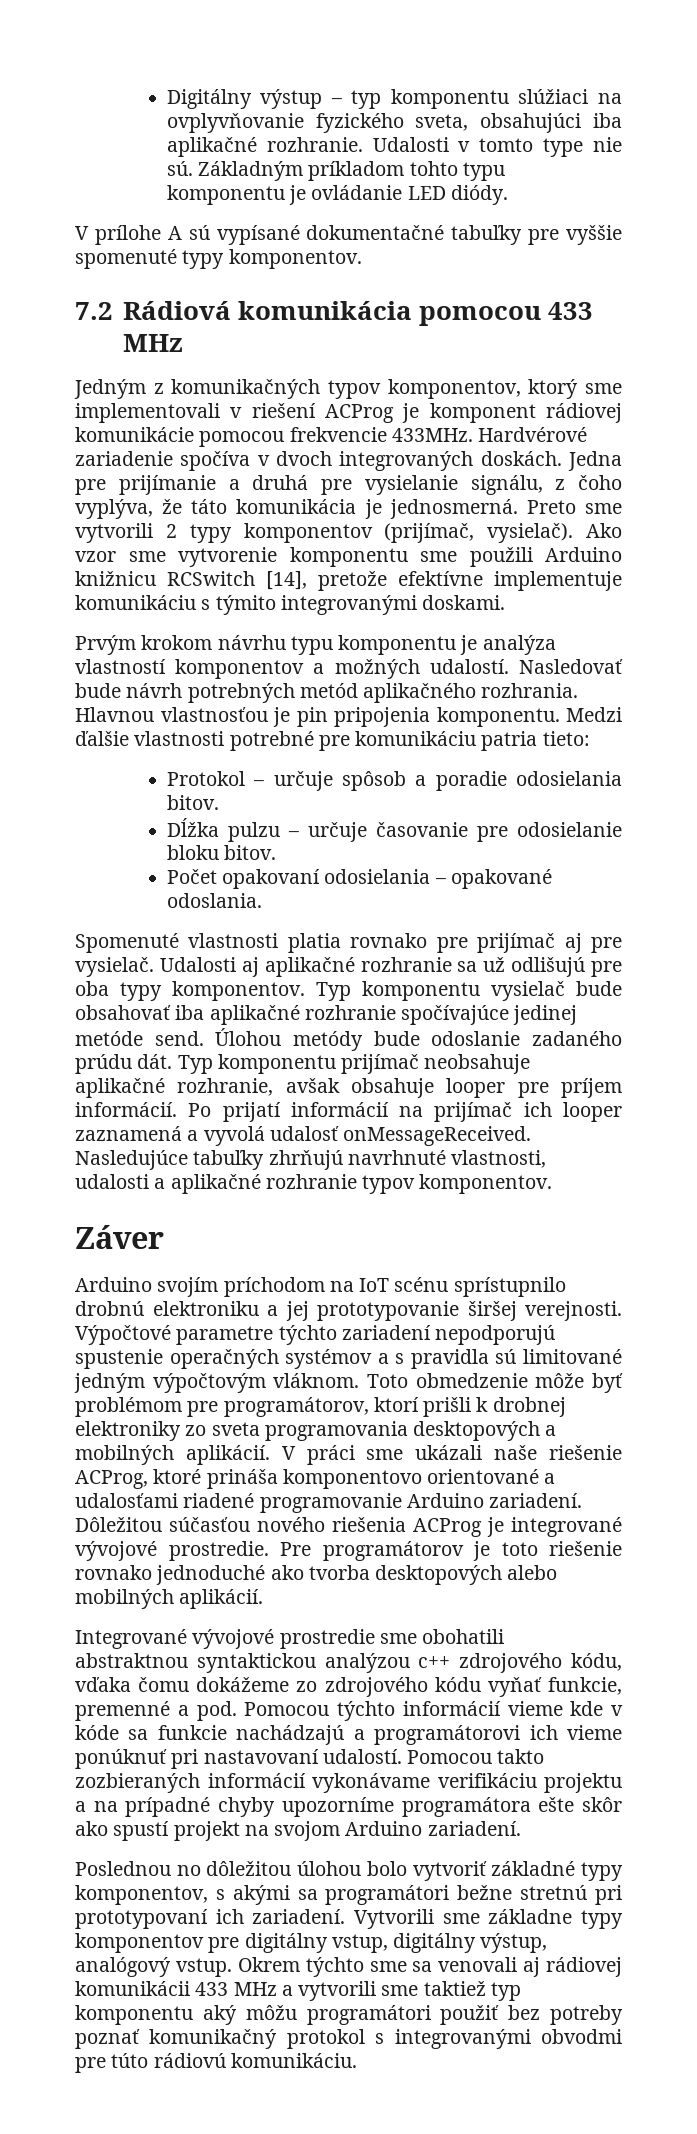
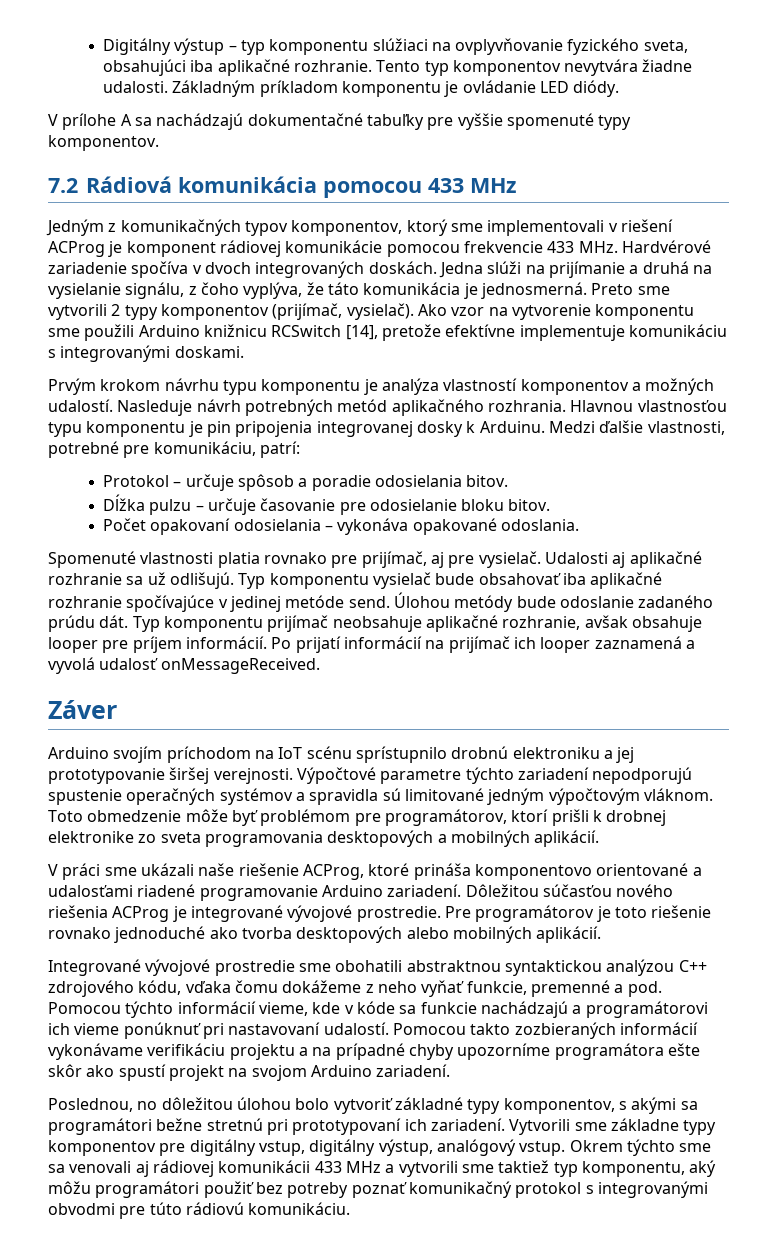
- Udalosti v tomto type nie sú. Základným príkladom tohto typu komponentu je ovládanie LED diódy.
+ Tento typ komponentov nevytvára žiadne udalosti. Základným príkladom komponentu je ovládanie LED diódy.
- V prílohe A sú vypísané dokumentačné tabuľky pre vyššie spomenuté typy komponentov.
+ V prílohe A sa nachádzajú dokumentačné tabuľky pre vyššie spomenuté typy komponentov.
- Jedným z komunikačných typov komponentov, ktorý sme implementovali v riešení ACProg je komponent rádiovej komunikácie pomocou frekvencie 433MHz. Hardvérové zariadenie spočíva v dvoch integrovaných doskách.
+ Jedným z komunikačných typov komponentov, ktorý sme implementovali v riešení ACProg je komponent rádiovej komunikácie pomocou frekvencie 433 MHz. Hardvérové zariadenie spočíva v dvoch integrovaných doskách.
- Jedna pre prijímanie a druhá pre vysielanie signálu, z čoho vyplýva, že táto komunikácia je jednosmerná.
+ Jedna slúži na prijímanie a druhá na vysielanie signálu, z čoho vyplýva, že táto komunikácia je jednosmerná.
- Ako vzor sme vytvorenie komponentu sme použili Arduino knižnicu RCSwitch [14], pretože efektívne implementuje komunikáciu s týmito integrovanými doskami.
+ Ako vzor na vytvorenie komponentu sme použili Arduino knižnicu RCSwitch [14], pretože efektívne implementuje komunikáciu s integrovanými doskami.
- Nasledovať bude návrh potrebných metód aplikačného rozhrania.
+ Nasleduje návrh potrebných metód aplikačného rozhrania.
- Hlavnou vlastnosťou je pin pripojenia komponentu.
+ Hlavnou vlastnosťou typu komponentu je pin pripojenia integrovanej dosky k Arduinu.
- Medzi ďalšie vlastnosti potrebné pre komunikáciu patria tieto:
+ Medzi ďalšie vlastnosti, potrebné pre komunikáciu, patrí:
- Počet opakovaní odosielania – opakované odoslania.
+ Počet opakovaní odosielania – vykonáva opakované odoslania.
- Spomenuté vlastnosti platia rovnako pre prijímač aj pre vysielač.
+ Spomenuté vlastnosti platia rovnako pre prijímač, aj pre vysielač.
- Udalosti aj aplikačné rozhranie sa už odlišujú pre oba typy komponentov.
+ Udalosti aj aplikačné rozhranie sa už odlišujú.
- Typ komponentu vysielač bude obsahovať iba aplikačné rozhranie spočívajúce jedinej metóde send.
+ Typ komponentu vysielač bude obsahovať iba aplikačné rozhranie spočívajúce v jedinej metóde send.
- Nasledujúce tabuľky zhrňujú navrhnuté vlastnosti, udalosti a aplikačné rozhranie typov komponentov.
- Výpočtové parametre týchto zariadení nepodporujú spustenie operačných systémov a s pravidla sú limitované jedným výpočtovým vláknom.
+ Výpočtové parametre týchto zariadení nepodporujú spustenie operačných systémov a spravidla sú limitované jedným výpočtovým vláknom.
- Toto obmedzenie môže byť problémom pre programátorov, ktorí prišli k drobnej elektroniky zo sveta programovania desktopových a mobilných aplikácií. V práci sme ukázali naše riešenie ACProg, ktoré prináša komponentovo orientované a udalosťami riadené programovanie Arduino zariadení.
+ Toto obmedzenie môže byť problémom pre programátorov, ktorí prišli k drobnej elektronike zo sveta programovania desktopových a mobilných aplikácií.
+ V práci sme ukázali naše riešenie ACProg, ktoré prináša komponentovo orientované a udalosťami riadené programovanie Arduino zariadení.
- Integrované vývojové prostredie sme obohatili abstraktnou syntaktickou analýzou c++ zdrojového kódu, vďaka čomu dokážeme zo zdrojového kódu vyňať funkcie, premenné a pod.
+ Integrované vývojové prostredie sme obohatili abstraktnou syntaktickou analýzou C++ zdrojového kódu, vďaka čomu dokážeme z neho vyňať funkcie, premenné a pod.
- Pomocou týchto informácií vieme kde v kóde sa funkcie nachádzajú a programátorovi ich vieme ponúknuť pri nastavovaní udalostí.
+ Pomocou týchto informácií vieme, kde v kóde sa funkcie nachádzajú a programátorovi ich vieme ponúknuť pri nastavovaní udalostí.
- Poslednou no dôležitou úlohou bolo vytvoriť základné typy komponentov, s akými sa programátori bežne stretnú pri prototypovaní ich zariadení.
+ Poslednou, no dôležitou úlohou bolo vytvoriť základné typy komponentov, s akými sa programátori bežne stretnú pri prototypovaní ich zariadení.
- Okrem týchto sme sa venovali aj rádiovej komunikácii 433 MHz a vytvorili sme taktiež typ komponentu aký môžu programátori použiť bez potreby poznať komunikačný protokol s integrovanými obvodmi pre túto rádiovú komunikáciu.
+ Okrem týchto sme sa venovali aj rádiovej komunikácii 433 MHz a vytvorili sme taktiež typ komponentu, aký môžu programátori použiť bez potreby poznať komunikačný protokol s integrovanými obvodmi pre túto rádiovú komunikáciu.

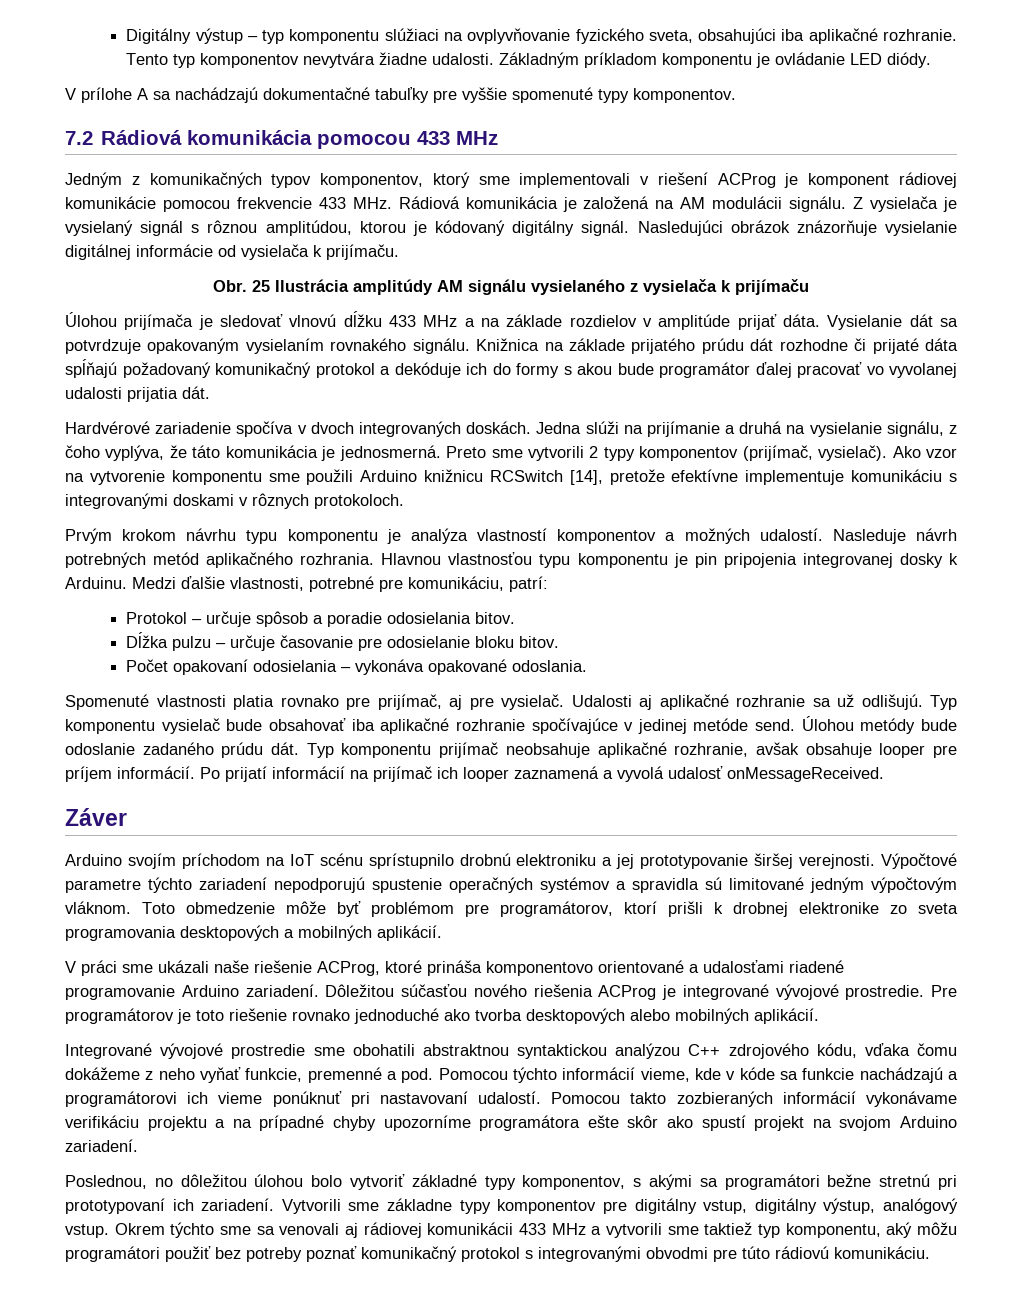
- Jedným z komunikačných typov komponentov, ktorý sme implementovali v riešení ACProg je komponent rádiovej komunikácie pomocou frekvencie 433 MHz. Hardvérové zariadenie spočíva v dvoch integrovaných doskách.
+ Jedným z komunikačných typov komponentov, ktorý sme implementovali v riešení ACProg je komponent rádiovej komunikácie pomocou frekvencie 433 MHz. Rádiová komunikácia je založená na AM modulácii signálu. Z vysielača je vysielaný signál s rôznou amplitúdou, ktorou je kódovaný digitálny signál. Nasledujúci obrázok znázorňuje vysielanie digitálnej informácie od vysielača k prijímaču.
+ Obr. 25 Ilustrácia amplitúdy AM signálu vysielaného z vysielača k prijímaču
+ Úlohou prijímača je sledovať vlnovú dĺžku 433 MHz a na základe rozdielov v amplitúde prijať dáta. Vysielanie dát sa potvrdzuje opakovaným vysielaním rovnakého signálu. Knižnica na základe prijatého prúdu dát rozhodne či prijaté dáta spĺňajú požadovaný komunikačný protokol a dekóduje ich do formy s akou bude programátor ďalej pracovať vo vyvolanej udalosti prijatia dát.
+ Hardvérové zariadenie spočíva v dvoch integrovaných doskách.
- Ako vzor na vytvorenie komponentu sme použili Arduino knižnicu RCSwitch [14], pretože efektívne implementuje komunikáciu s integrovanými doskami.
+ Ako vzor na vytvorenie komponentu sme použili Arduino knižnicu RCSwitch [14], pretože efektívne implementuje komunikáciu s integrovanými doskami v rôznych protokoloch.

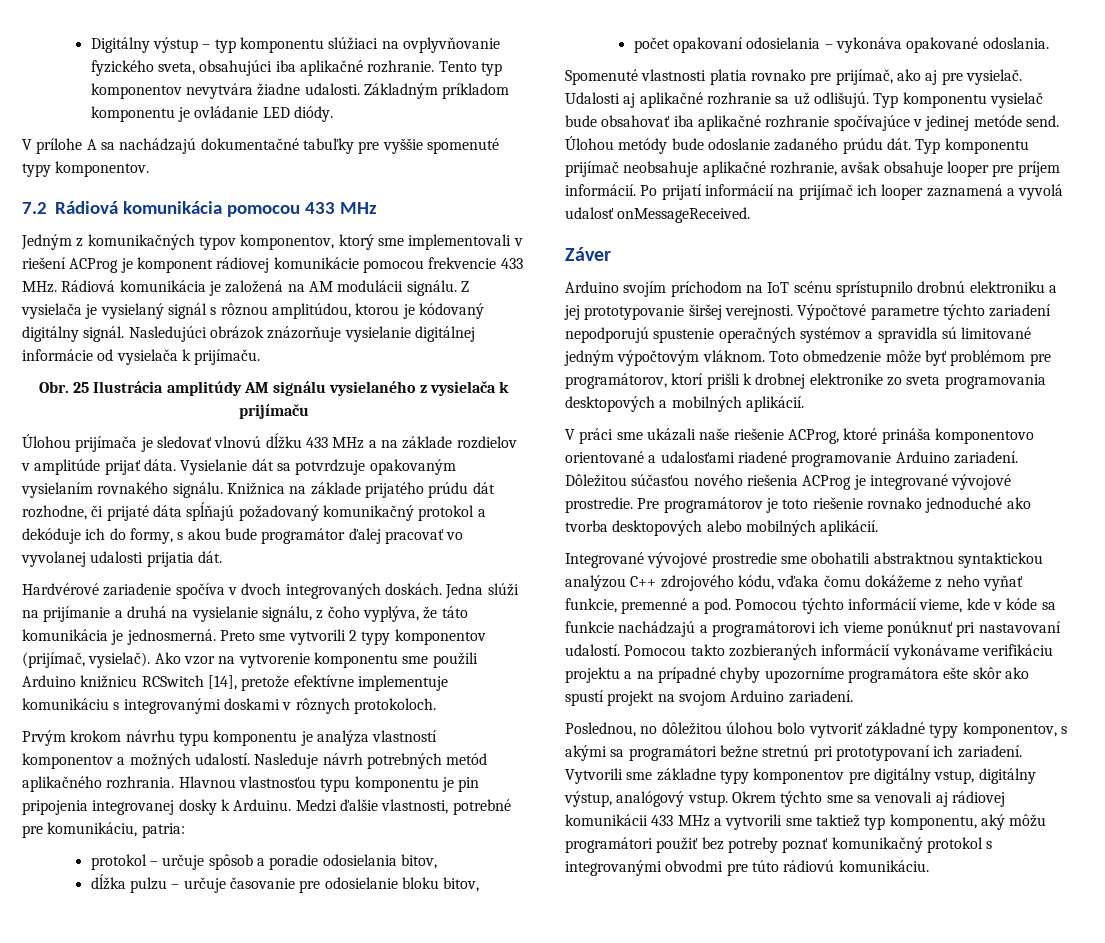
- Knižnica na základe prijatého prúdu dát rozhodne či prijaté dáta spĺňajú požadovaný komunikačný protokol a dekóduje ich do formy s akou bude programátor ďalej pracovať vo vyvolanej udalosti prijatia dát.
+ Knižnica na základe prijatého prúdu dát rozhodne, či prijaté dáta spĺňajú požadovaný komunikačný protokol a dekóduje ich do formy, s akou bude programátor ďalej pracovať vo vyvolanej udalosti prijatia dát.
- Medzi ďalšie vlastnosti, potrebné pre komunikáciu, patrí:
- Protokol – určuje spôsob a poradie odosielania bitov.
- Dĺžka pulzu – určuje časovanie pre odosielanie bloku bitov.
- Počet opakovaní odosielania – vykonáva opakované odoslania.
+ Medzi ďalšie vlastnosti, potrebné pre komunikáciu, patria:
+ protokol – určuje spôsob a poradie odosielania bitov,
+ dĺžka pulzu – určuje časovanie pre odosielanie bloku bitov,
+ počet opakovaní odosielania – vykonáva opakované odoslania.
- Spomenuté vlastnosti platia rovnako pre prijímač, aj pre vysielač.
+ Spomenuté vlastnosti platia rovnako pre prijímač, ako aj pre vysielač.

